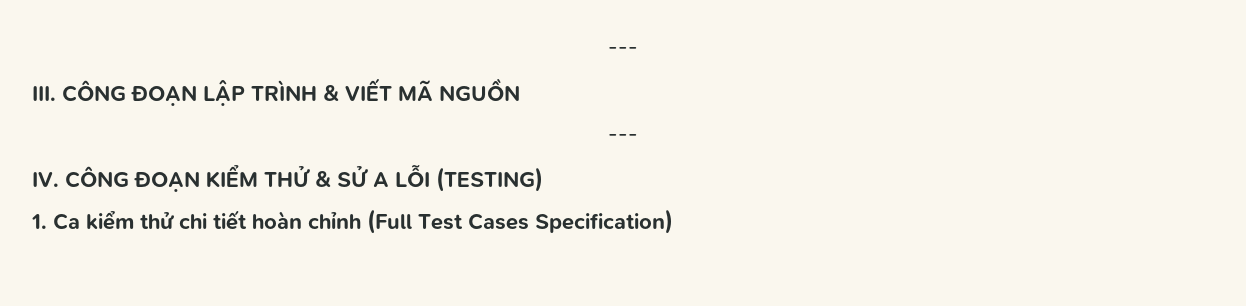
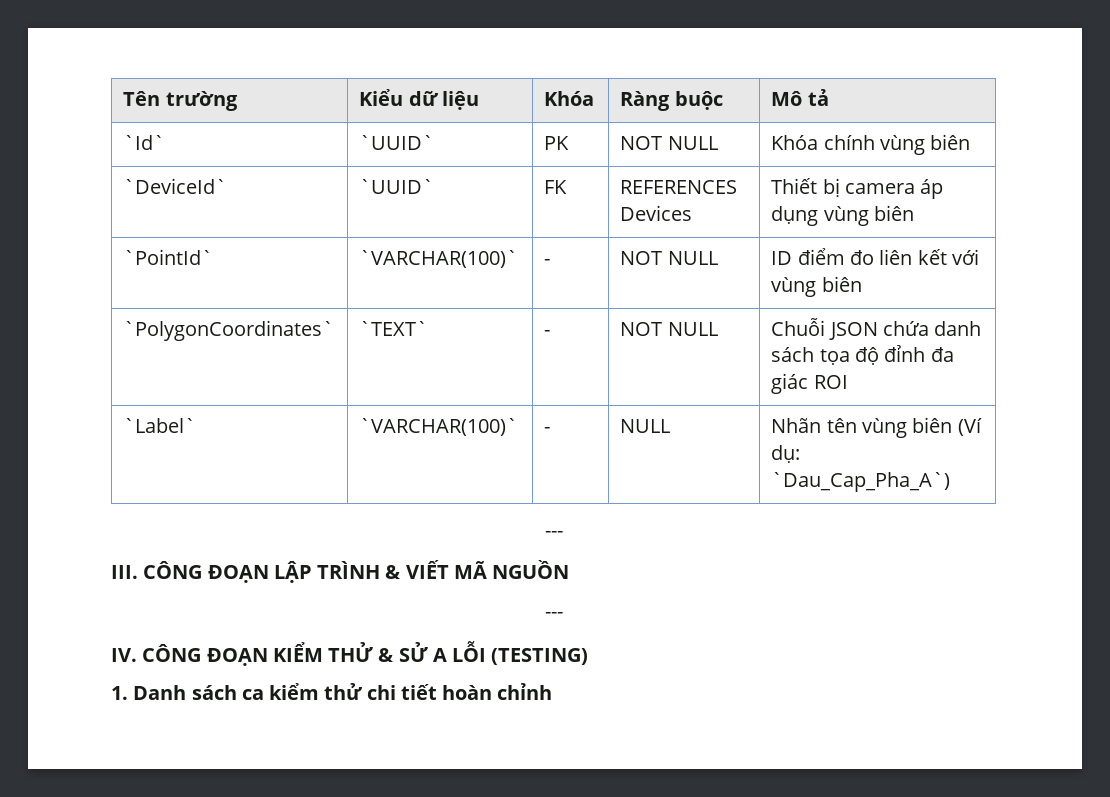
+ Tên trường | Kiểu dữ liệu | Khóa | Ràng buộc | Mô tả
+ `Id` | `UUID` | PK | NOT NULL | Khóa chính vùng biên
+ `DeviceId` | `UUID` | FK | REFERENCES Devices | Thiết bị camera áp dụng vùng biên
+ `PointId` | `VARCHAR(100)` | - | NOT NULL | ID điểm đo liên kết với vùng biên
+ `PolygonCoordinates` | `TEXT` | - | NOT NULL | Chuỗi JSON chứa danh sách tọa độ đỉnh đa giác ROI
+ `Label` | `VARCHAR(100)` | - | NULL | Nhãn tên vùng biên (Ví dụ: `Dau_Cap_Pha_A`)
- 1. Ca kiểm thử chi tiết hoàn chỉnh (Full Test Cases Specification)
+ 1. Danh sách ca kiểm thử chi tiết hoàn chỉnh

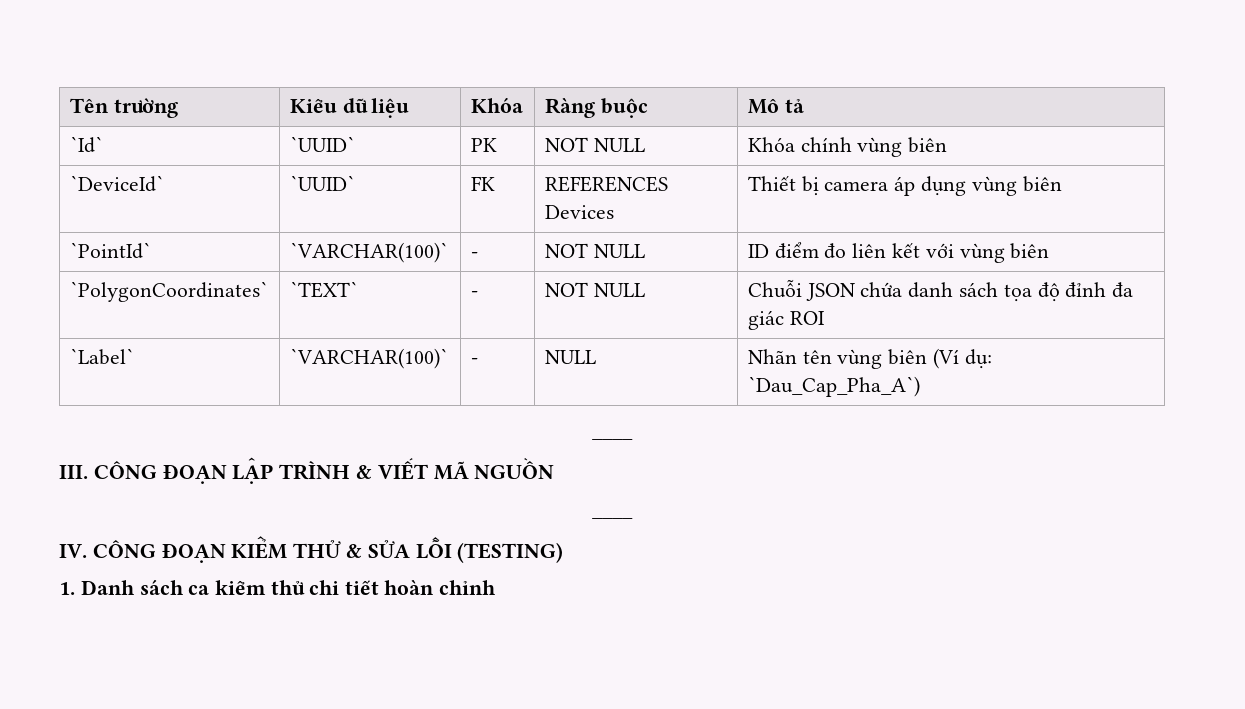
  `Label` | `VARCHAR(100)` | - | NULL | Nhãn tên vùng biên (Ví dụ: `Dau_Cap_Pha_A`)
- ---
+ ____
  III. CÔNG ĐOẠN LẬP TRÌNH & VIẾT MÃ NGUỒN
- ---
+ ____
- IV. CÔNG ĐOẠN KIỂM THỬ & SỬ A LỖI (TESTING)
+ IV. CÔNG ĐOẠN KIỂM THỬ & SỬA LỖI (TESTING)

